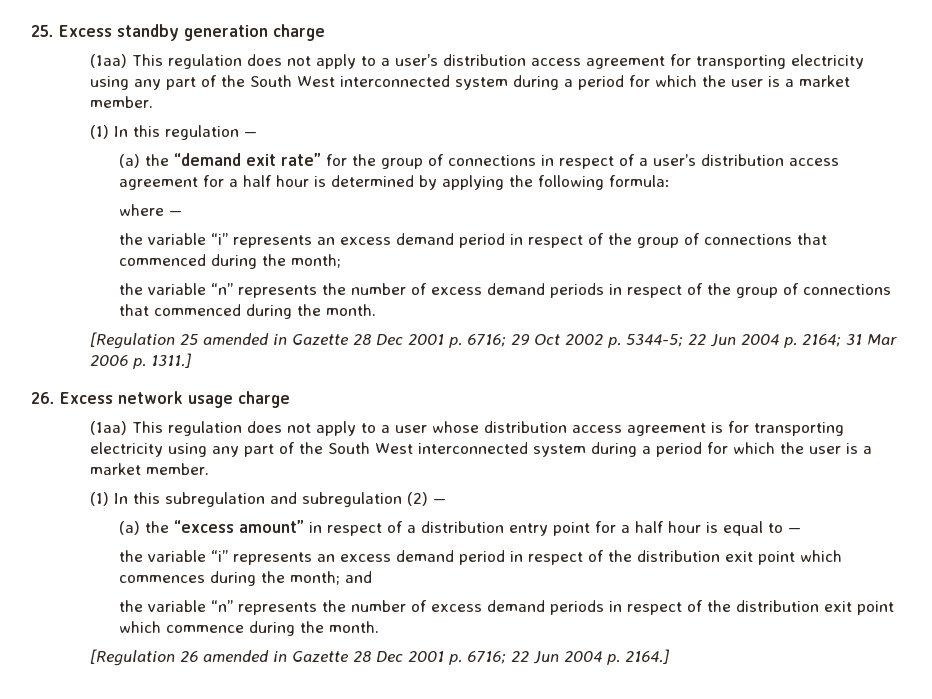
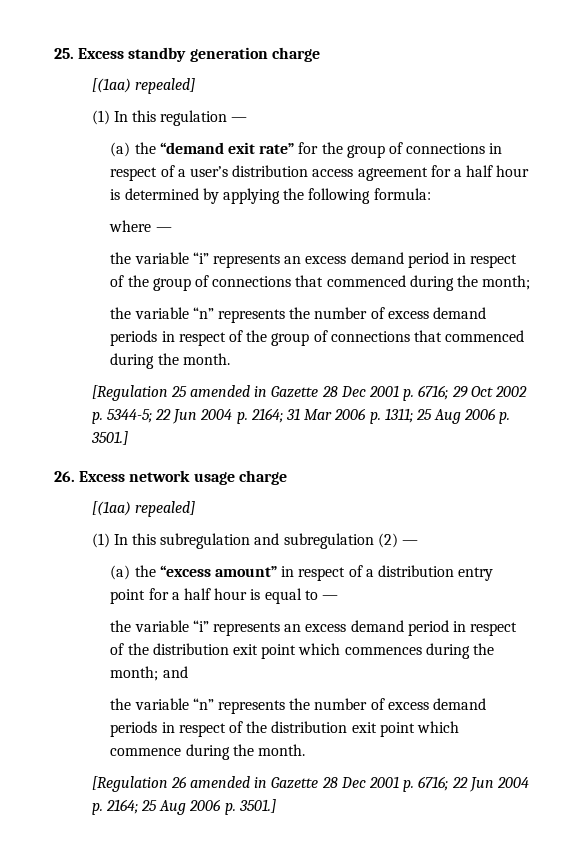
  25. Excess standby generation charge
- (1aa) This regulation does not apply to a user’s distribution access agreement for transporting electricity using any part of the South West interconnected system during a period for which the user is a market member.
+ [(1aa) repealed]
- [Regulation 25 amended in Gazette 28 Dec 2001 p. 6716; 29 Oct 2002 p. 5344-5; 22 Jun 2004 p. 2164; 31 Mar 2006 p. 1311.]
+ [Regulation 25 amended in Gazette 28 Dec 2001 p. 6716; 29 Oct 2002 p. 5344-5; 22 Jun 2004 p. 2164; 31 Mar 2006 p. 1311; 25 Aug 2006 p. 3501.]
  26. Excess network usage charge
- (1aa) This regulation does not apply to a user whose distribution access agreement is for transporting electricity using any part of the South West interconnected system during a period for which the user is a market member.
+ [(1aa) repealed]
- [Regulation 26 amended in Gazette 28 Dec 2001 p. 6716; 22 Jun 2004 p. 2164.]
+ [Regulation 26 amended in Gazette 28 Dec 2001 p. 6716; 22 Jun 2004 p. 2164; 25 Aug 2006 p. 3501.]

